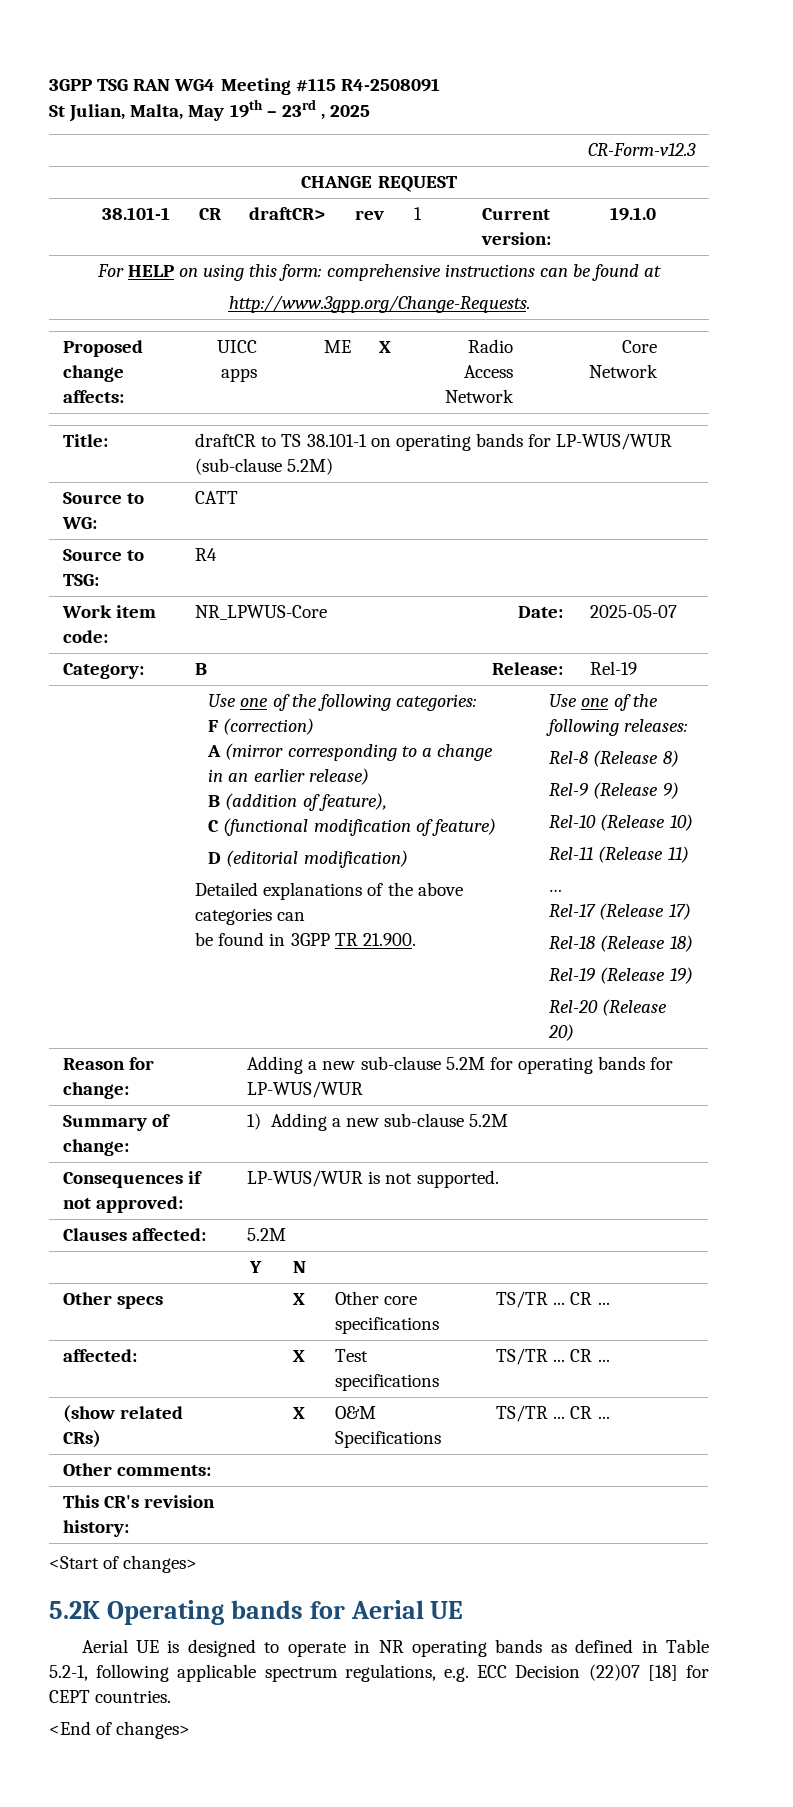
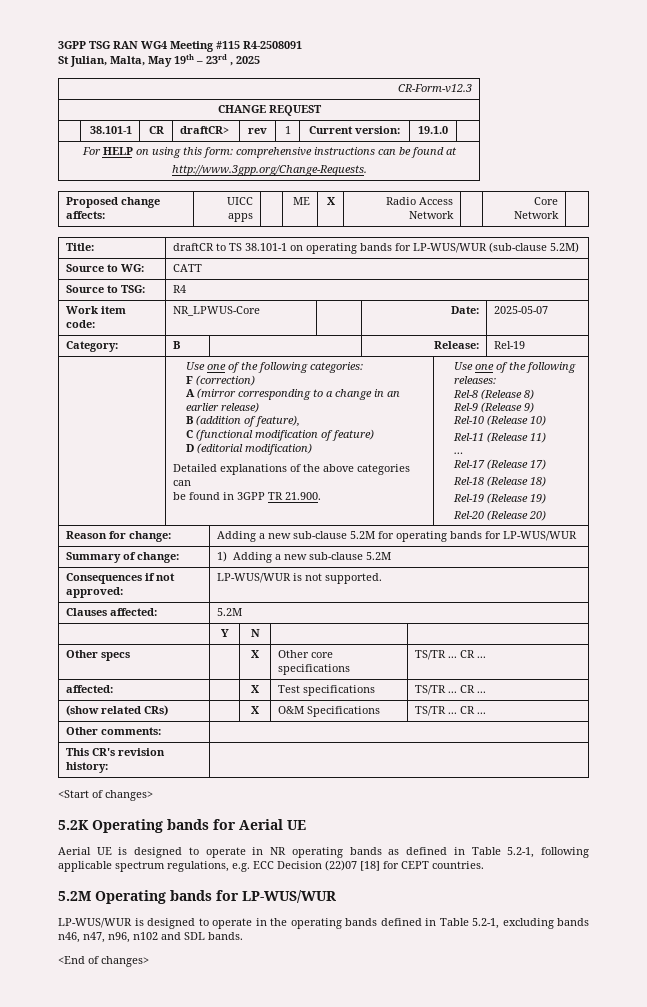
+ 5.2M Operating bands for LP-WUS/WUR
+ LP-WUS/WUR is designed to operate in the operating bands defined in Table 5.2-1, excluding bands n46, n47, n96, n102 and SDL bands.

